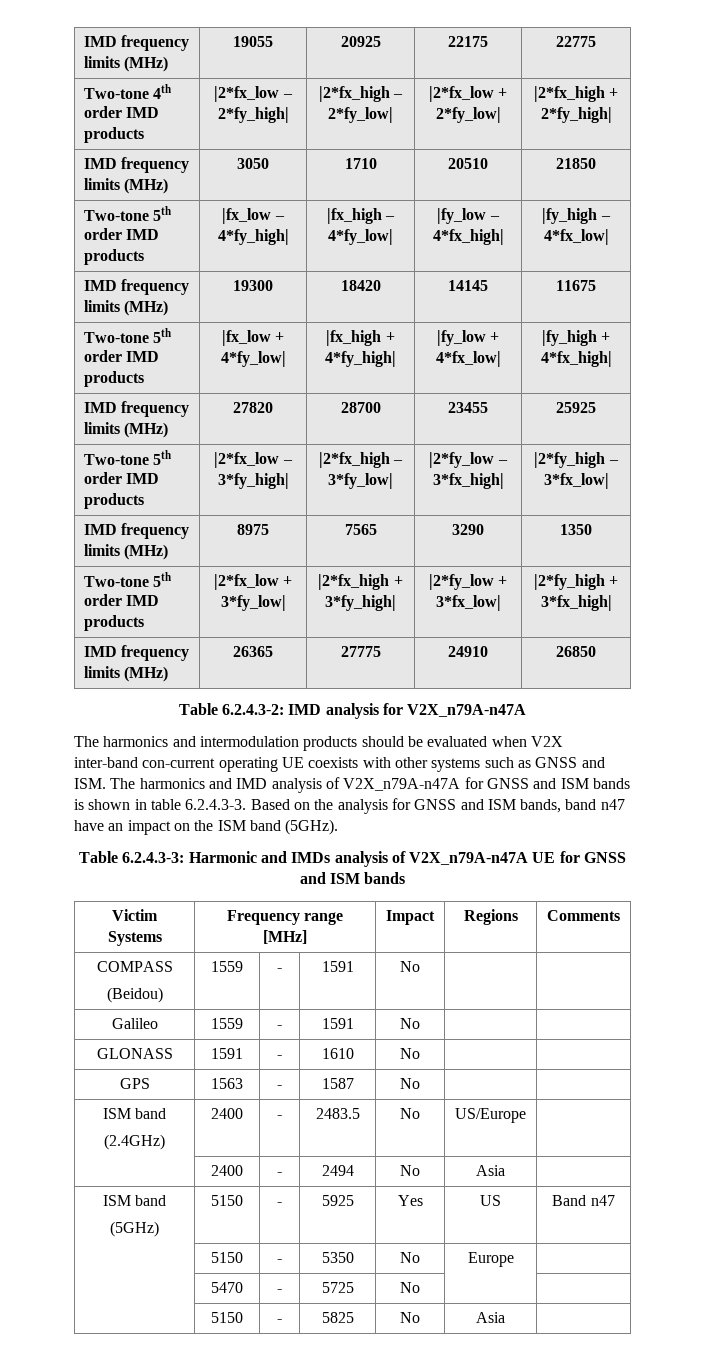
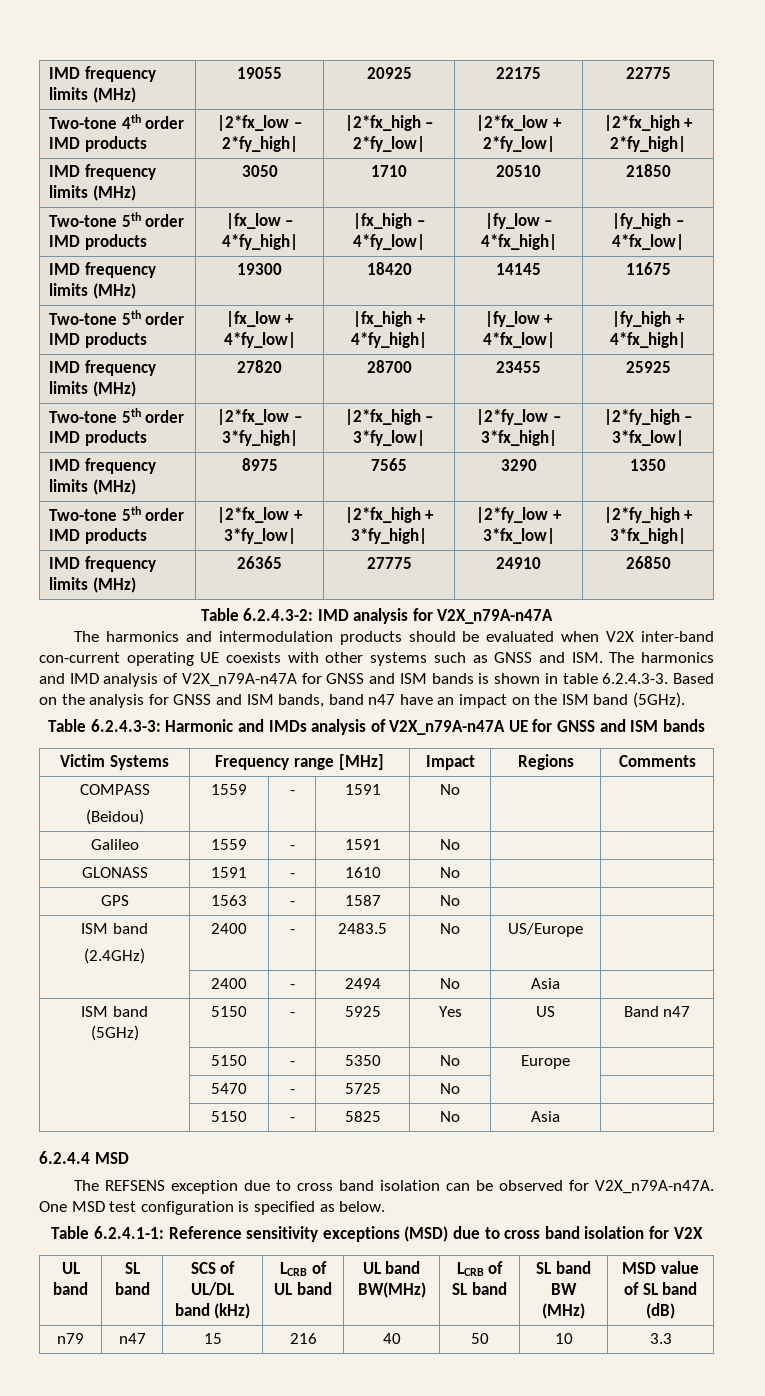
+ 6.2.4.4 MSD
+ The REFSENS exception due to cross band isolation can be observed for V2X_n79A-n47A. One MSD test configuration is specified as below.
+ Table 6.2.4.1-1: Reference sensitivity exceptions (MSD) due to cross band isolation for V2X
+ UL band | SL band | SCS of UL/DL band (kHz) | LCRB of UL band | UL band BW(MHz) | LCRB of SL band | SL band BW (MHz) | MSD value of SL band (dB)
+ n79 | n47 | 15 | 216 | 40 | 50 | 10 | 3.3

